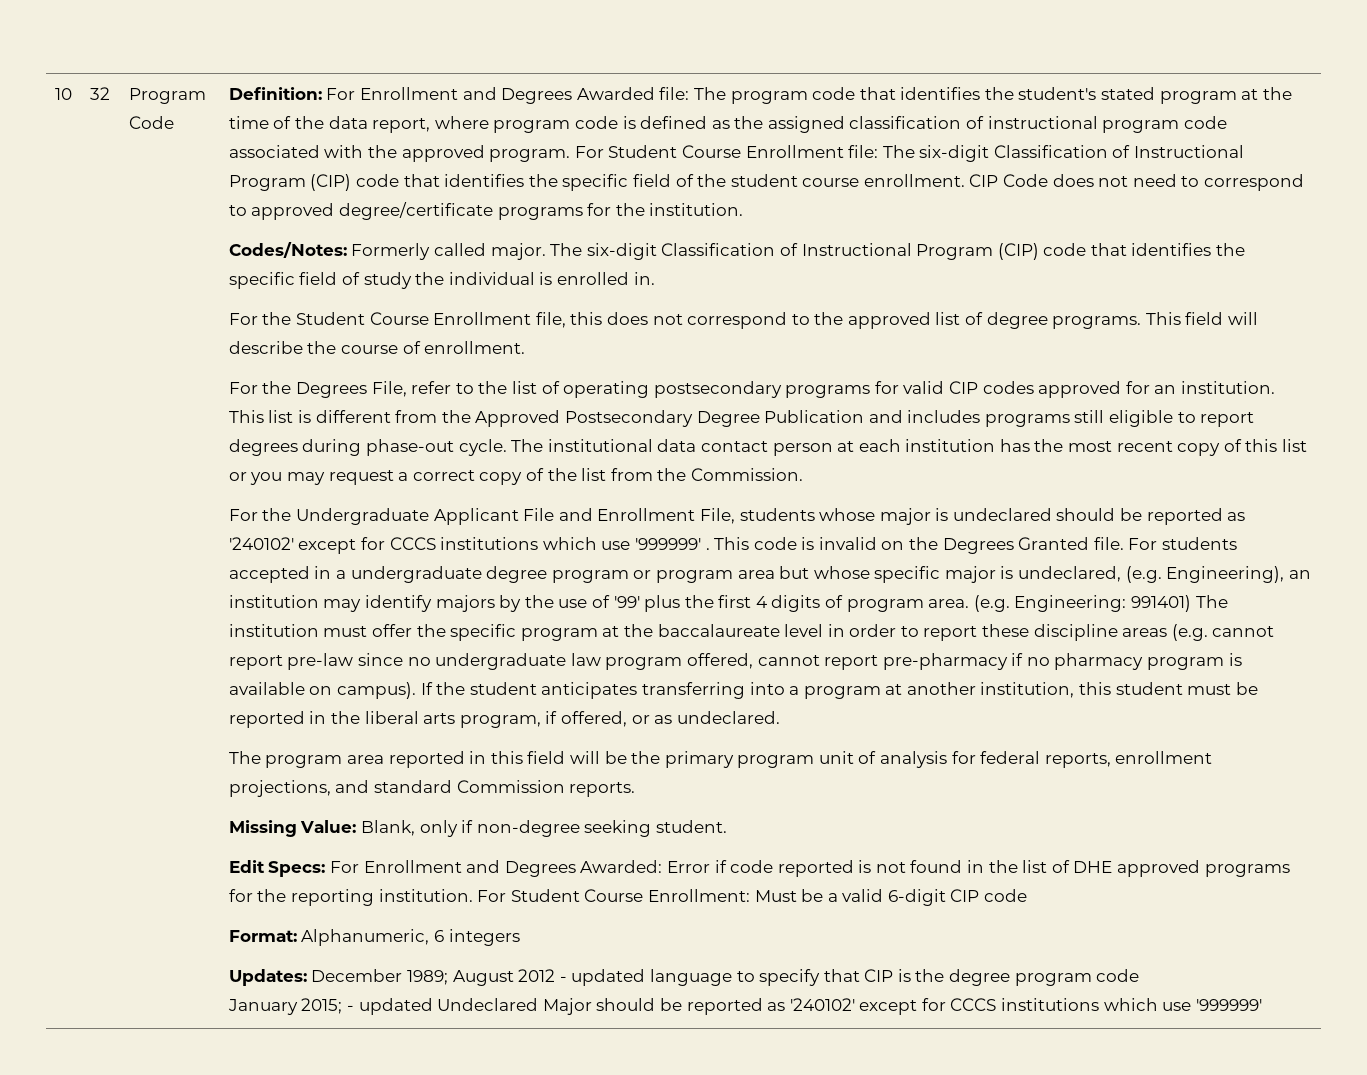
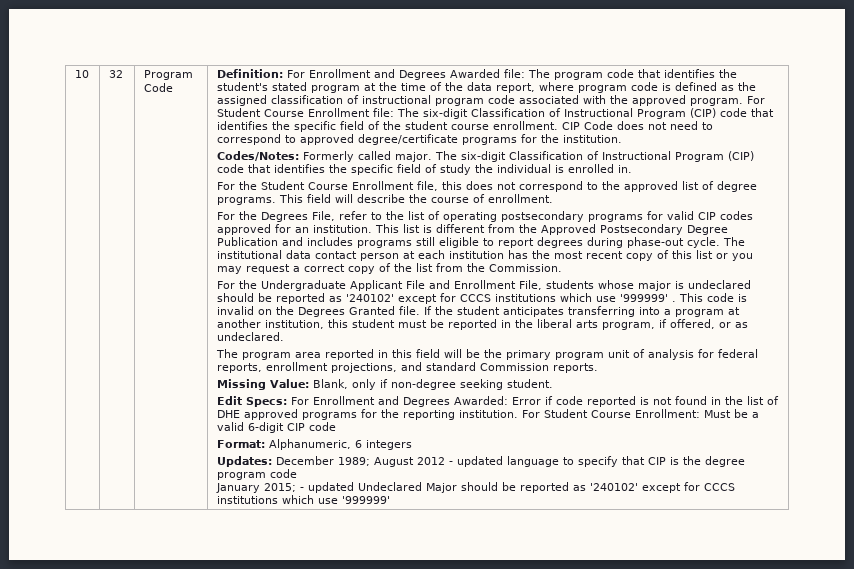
- For students accepted in a undergraduate degree program or program area but whose specific major is undeclared, (e.g. Engineering), an institution may identify majors by the use of '99' plus the first 4 digits of program area. (e.g. Engineering: 991401) The institution must offer the specific program at the baccalaureate level in order to report these discipline areas (e.g. cannot report pre-law since no undergraduate law program offered, cannot report pre-pharmacy if no pharmacy program is available on campus).

